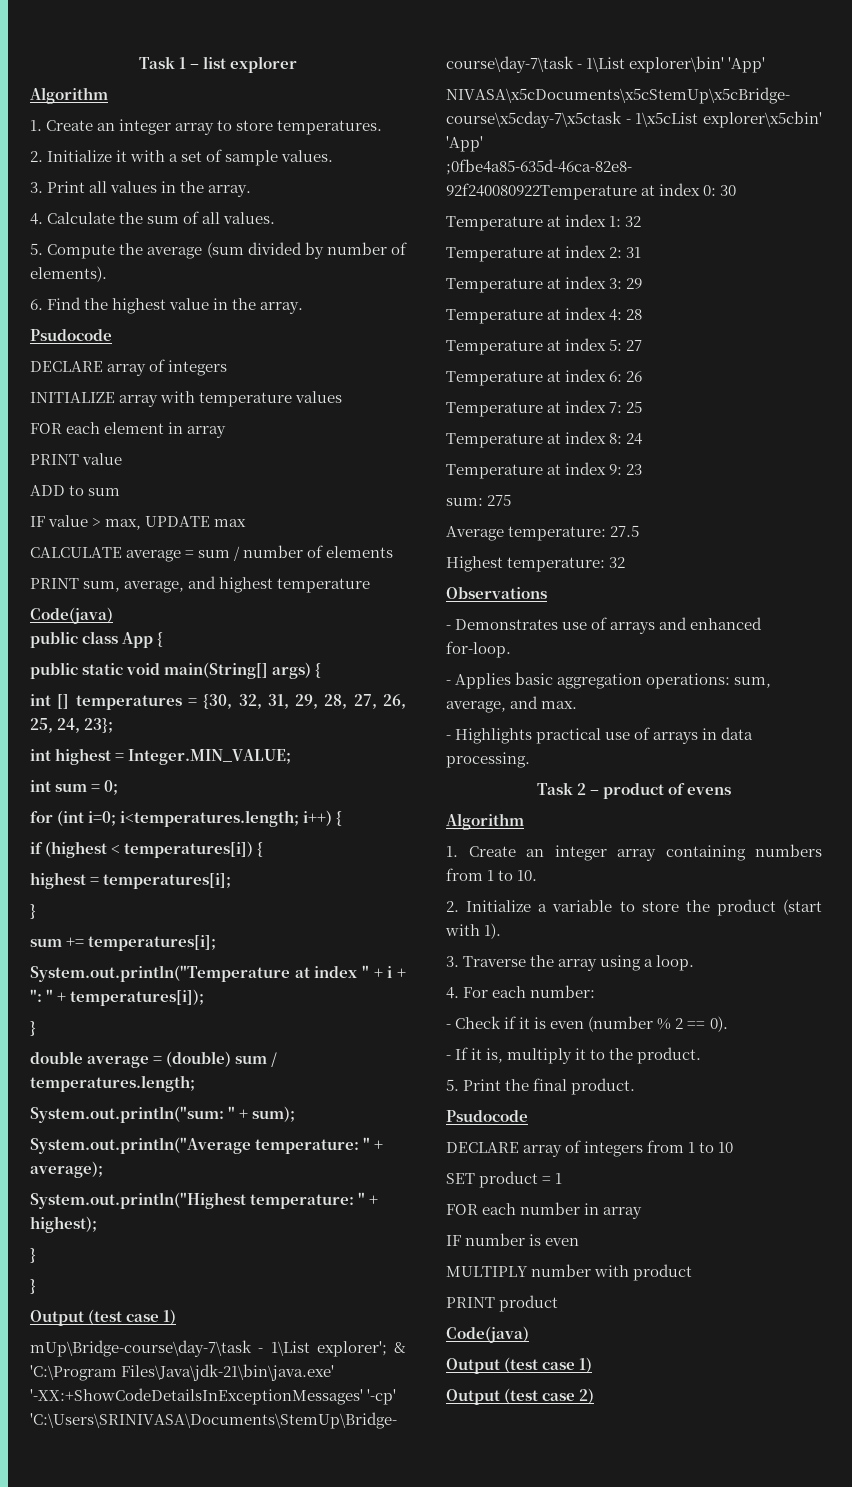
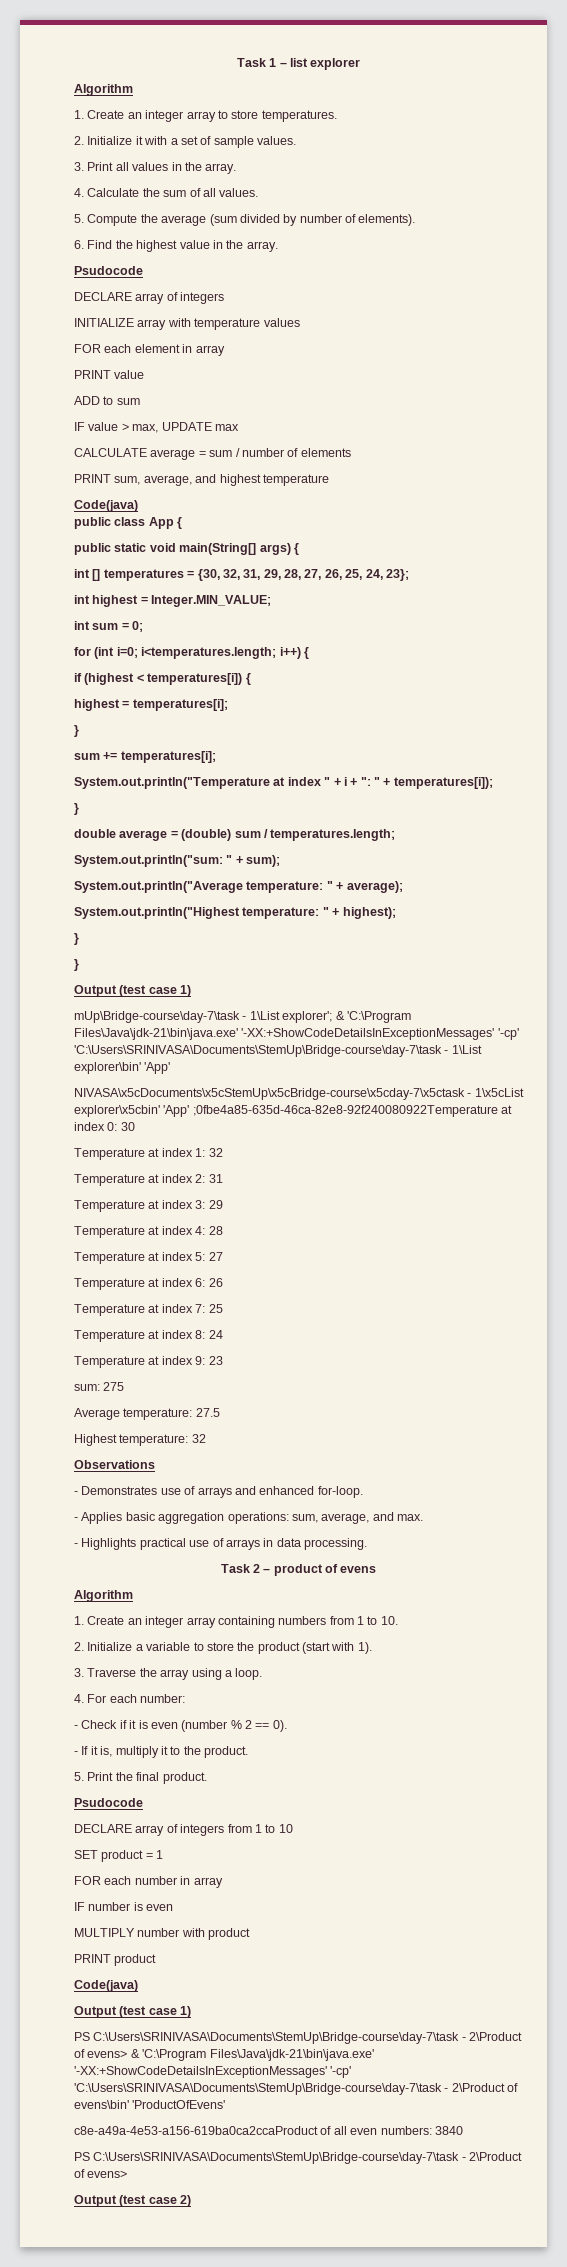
+ PS C:\Users\SRINIVASA\Documents\StemUp\Bridge-course\day-7\task - 2\Product of evens> & 'C:\Program Files\Java\jdk-21\bin\java.exe' '-XX:+ShowCodeDetailsInExceptionMessages' '-cp' 'C:\Users\SRINIVASA\Documents\StemUp\Bridge-course\day-7\task - 2\Product of evens\bin' 'ProductOfEvens'
+ c8e-a49a-4e53-a156-619ba0ca2ccaProduct of all even numbers: 3840
+ PS C:\Users\SRINIVASA\Documents\StemUp\Bridge-course\day-7\task - 2\Product of evens>

